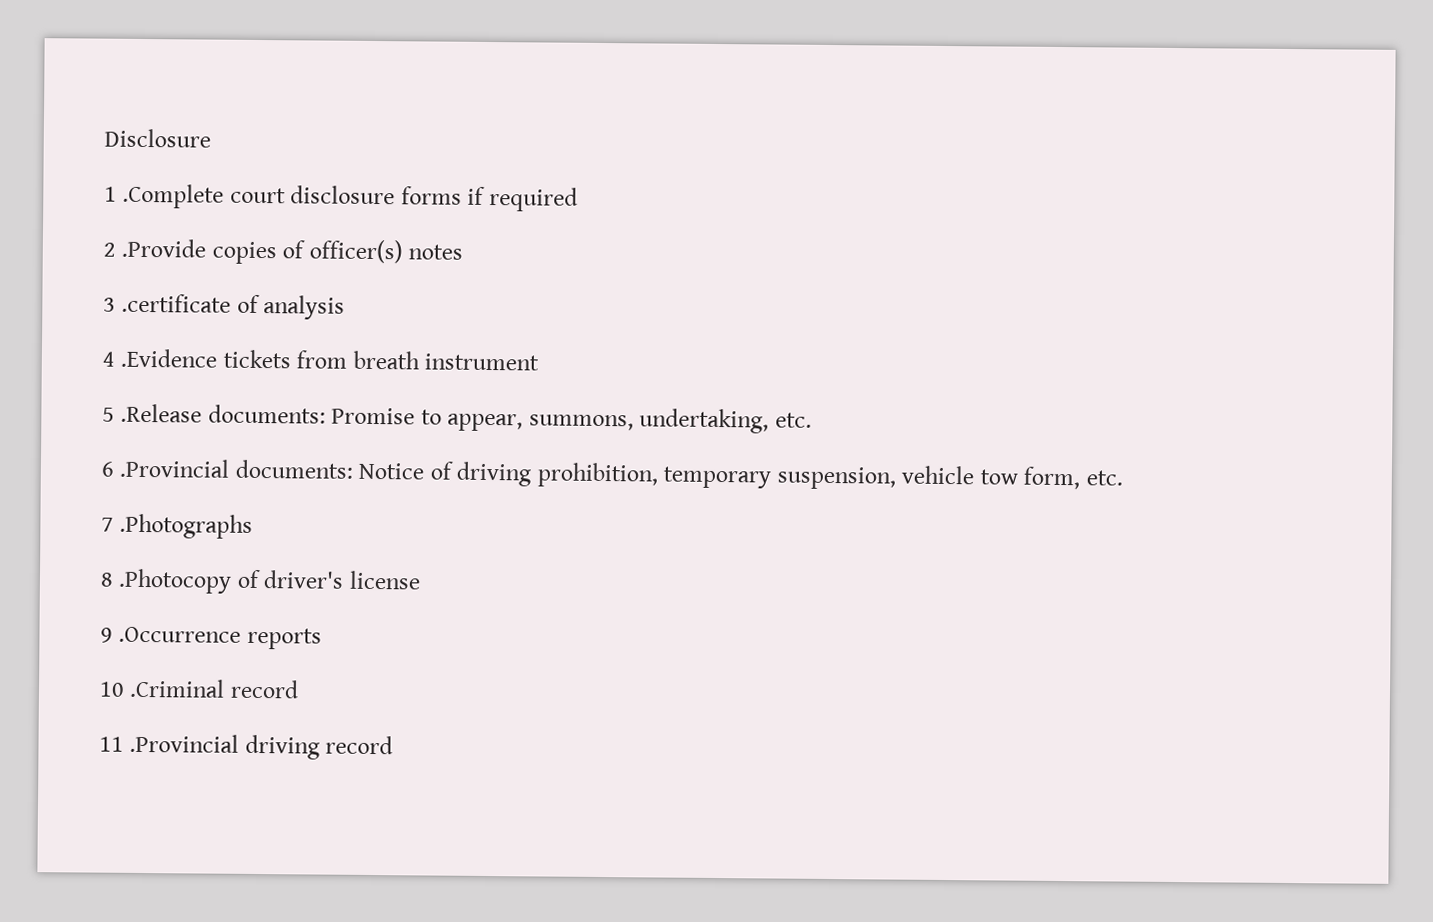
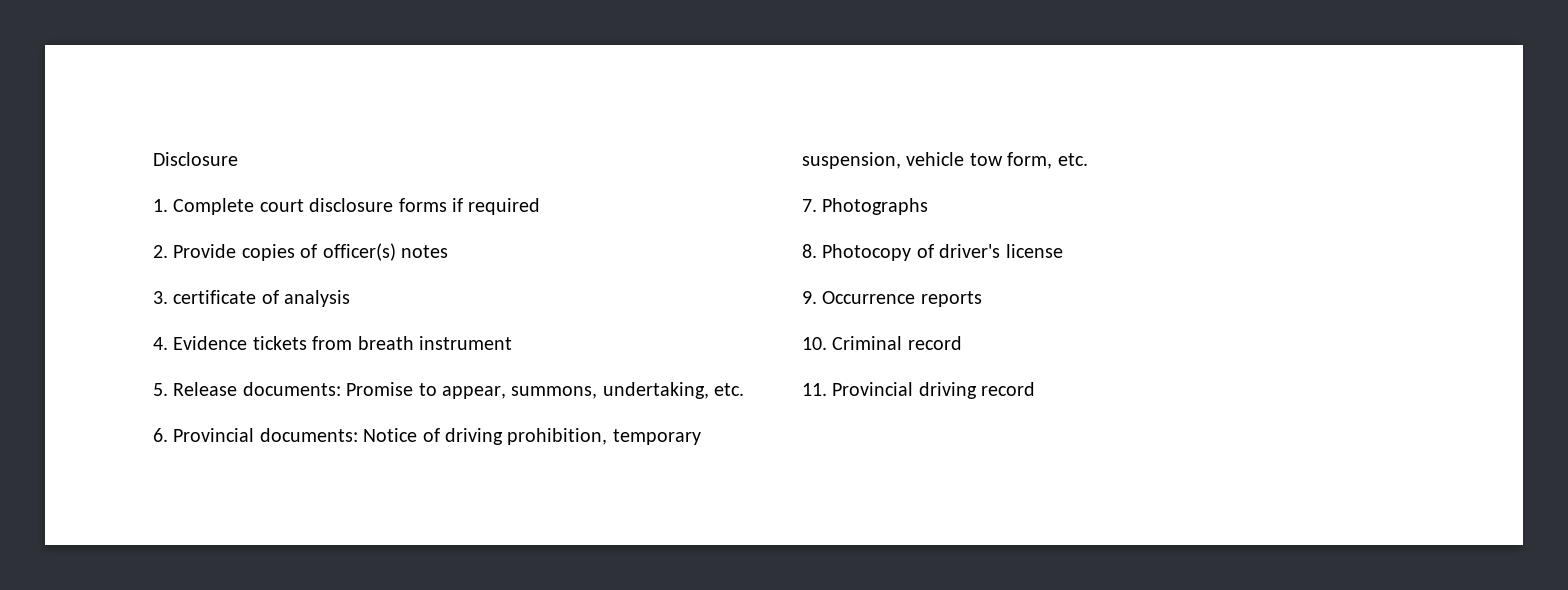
- 1 .Complete court disclosure forms if required
+ 1. Complete court disclosure forms if required
- 2 .Provide copies of officer(s) notes
+ 2. Provide copies of officer(s) notes
- 3 .certificate of analysis
+ 3. certificate of analysis
- 4 .Evidence tickets from breath instrument
+ 4. Evidence tickets from breath instrument
- 5 .Release documents: Promise to appear, summons, undertaking, etc.
+ 5. Release documents: Promise to appear, summons, undertaking, etc.
- 6 .Provincial documents: Notice of driving prohibition, temporary suspension, vehicle tow form, etc.
+ 6. Provincial documents: Notice of driving prohibition, temporary suspension, vehicle tow form, etc.
- 7 .Photographs
- 8 .Photocopy of driver's license
+ 7. Photographs
+ 8. Photocopy of driver's license
- 9 .Occurrence reports
+ 9. Occurrence reports
- 10 .Criminal record
+ 10. Criminal record
- 11 .Provincial driving record
+ 11. Provincial driving record

